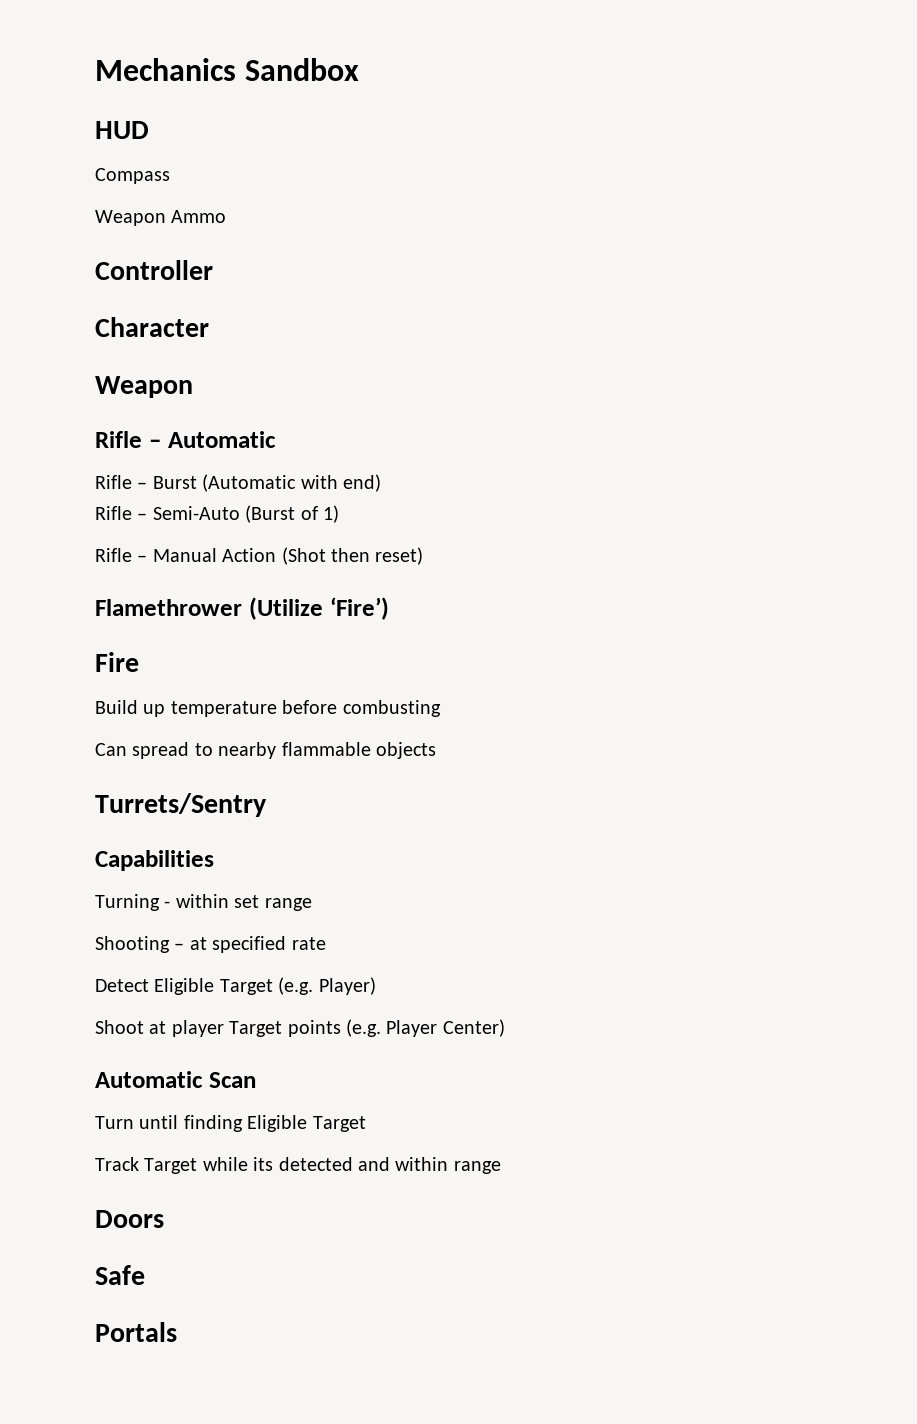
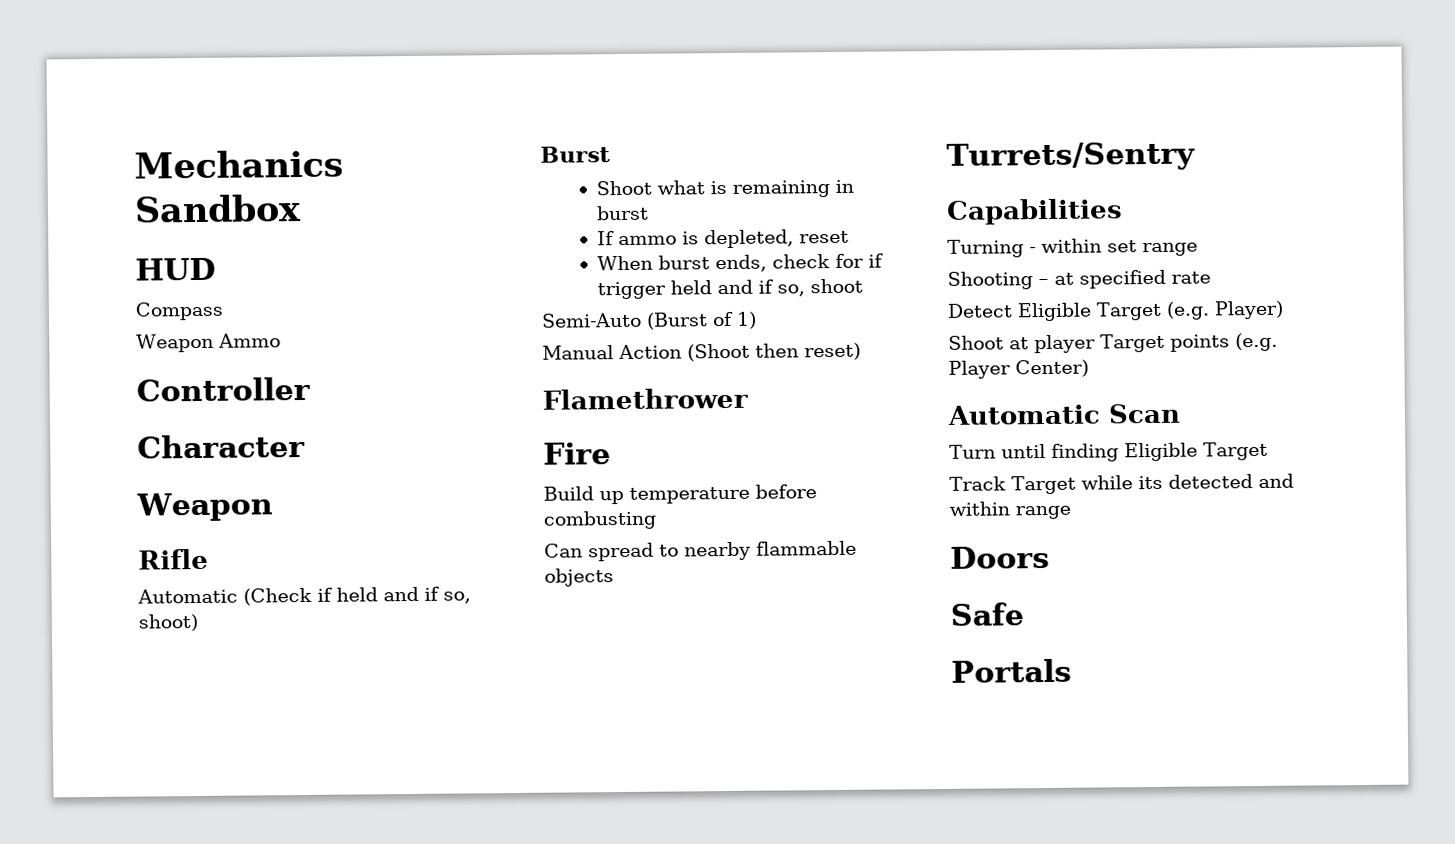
- Rifle – Automatic
- Rifle – Burst (Automatic with end)
- Rifle – Semi-Auto (Burst of 1)
+ Rifle
+ Automatic (Check if held and if so, shoot)
+ Burst
+ Shoot what is remaining in burst
+ If ammo is depleted, reset
+ When burst ends, check for if trigger held and if so, shoot
+ Semi-Auto (Burst of 1)
- Rifle – Manual Action (Shot then reset)
+ Manual Action (Shoot then reset)
- Flamethrower (Utilize ‘Fire’)
+ Flamethrower

